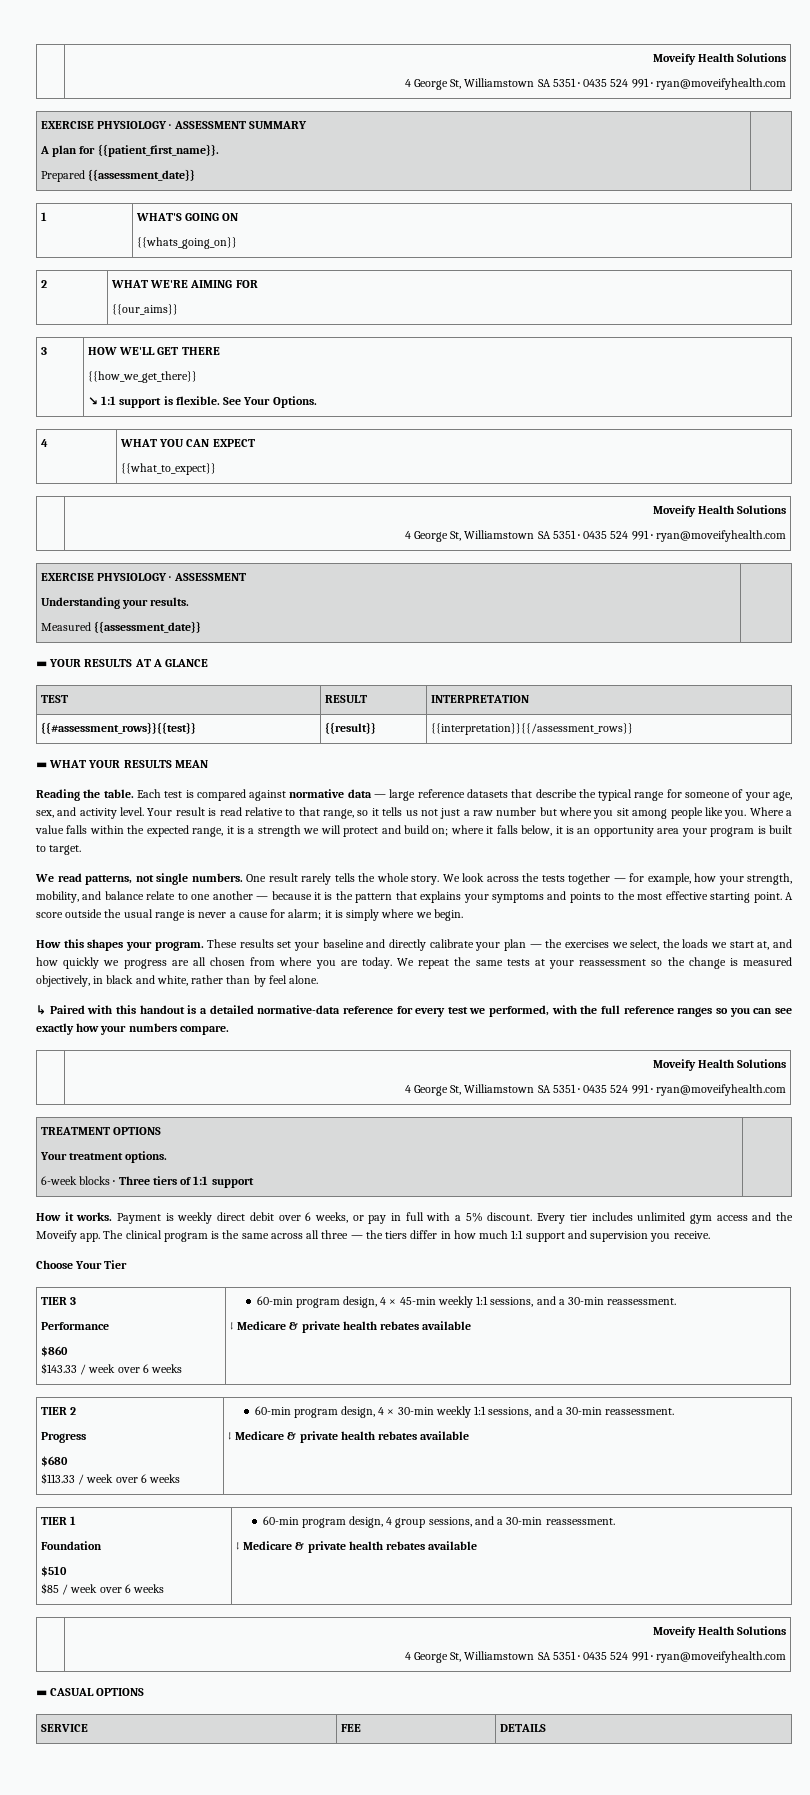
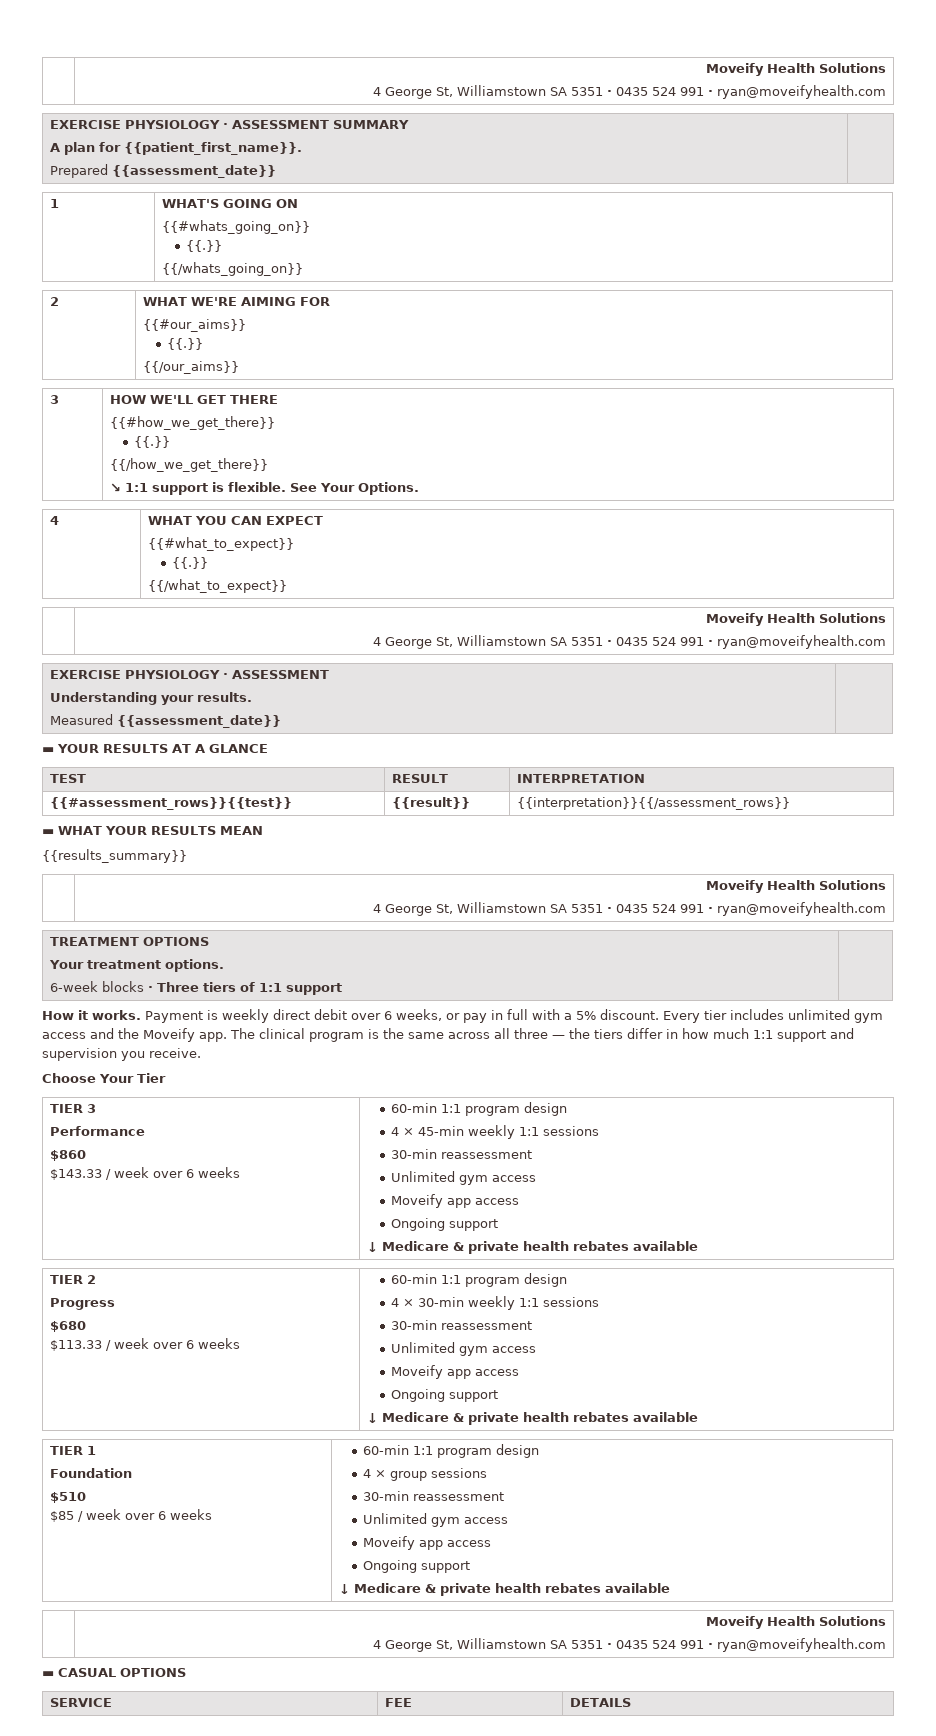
  1 | WHAT'S GOING ON
- {{whats_going_on}}
+ {{#whats_going_on}}
+ {{.}}
+ {{/whats_going_on}}
  2 | WHAT WE'RE AIMING FOR
- {{our_aims}}
+ {{#our_aims}}
+ {{.}}
+ {{/our_aims}}
  3 | HOW WE'LL GET THERE
- {{how_we_get_there}}
+ {{#how_we_get_there}}
+ {{.}}
+ {{/how_we_get_there}}
  4 | WHAT YOU CAN EXPECT
- {{what_to_expect}}
+ {{#what_to_expect}}
+ {{.}}
+ {{/what_to_expect}}
- Reading the table. Each test is compared against normative data — large reference datasets that describe the typical range for someone of your age, sex, and activity level. Your result is read relative to that range, so it tells us not just a raw number but where you sit among people like you. Where a value falls within the expected range, it is a strength we will protect and build on; where it falls below, it is an opportunity area your program is built to target.
- We read patterns, not single numbers. One result rarely tells the whole story. We look across the tests together — for example, how your strength, mobility, and balance relate to one another — because it is the pattern that explains your symptoms and points to the most effective starting point. A score outside the usual range is never a cause for alarm; it is simply where we begin.
- How this shapes your program. These results set your baseline and directly calibrate your plan — the exercises we select, the loads we start at, and how quickly we progress are all chosen from where you are today. We repeat the same tests at your reassessment so the change is measured objectively, in black and white, rather than by feel alone.
- ↳ Paired with this handout is a detailed normative-data reference for every test we performed, with the full reference ranges so you can see exactly how your numbers compare.
+ {{results_summary}}
  TIER 3
  Performance
  $860
- $143.33 / week over 6 weeks | 60-min program design, 4 × 45-min weekly 1:1 sessions, and a 30-min reassessment.
+ $143.33 / week over 6 weeks | 60-min 1:1 program design
+ 4 × 45-min weekly 1:1 sessions
+ 30-min reassessment
+ Unlimited gym access
+ Moveify app access
+ Ongoing support
  TIER 2
  Progress
  $680
- $113.33 / week over 6 weeks | 60-min program design, 4 × 30-min weekly 1:1 sessions, and a 30-min reassessment.
+ $113.33 / week over 6 weeks | 60-min 1:1 program design
+ 4 × 30-min weekly 1:1 sessions
+ 30-min reassessment
+ Unlimited gym access
+ Moveify app access
+ Ongoing support
  TIER 1
  Foundation
  $510
- $85 / week over 6 weeks | 60-min program design, 4 group sessions, and a 30-min reassessment.
+ $85 / week over 6 weeks | 60-min 1:1 program design
+ 4 × group sessions
+ 30-min reassessment
+ Unlimited gym access
+ Moveify app access
+ Ongoing support

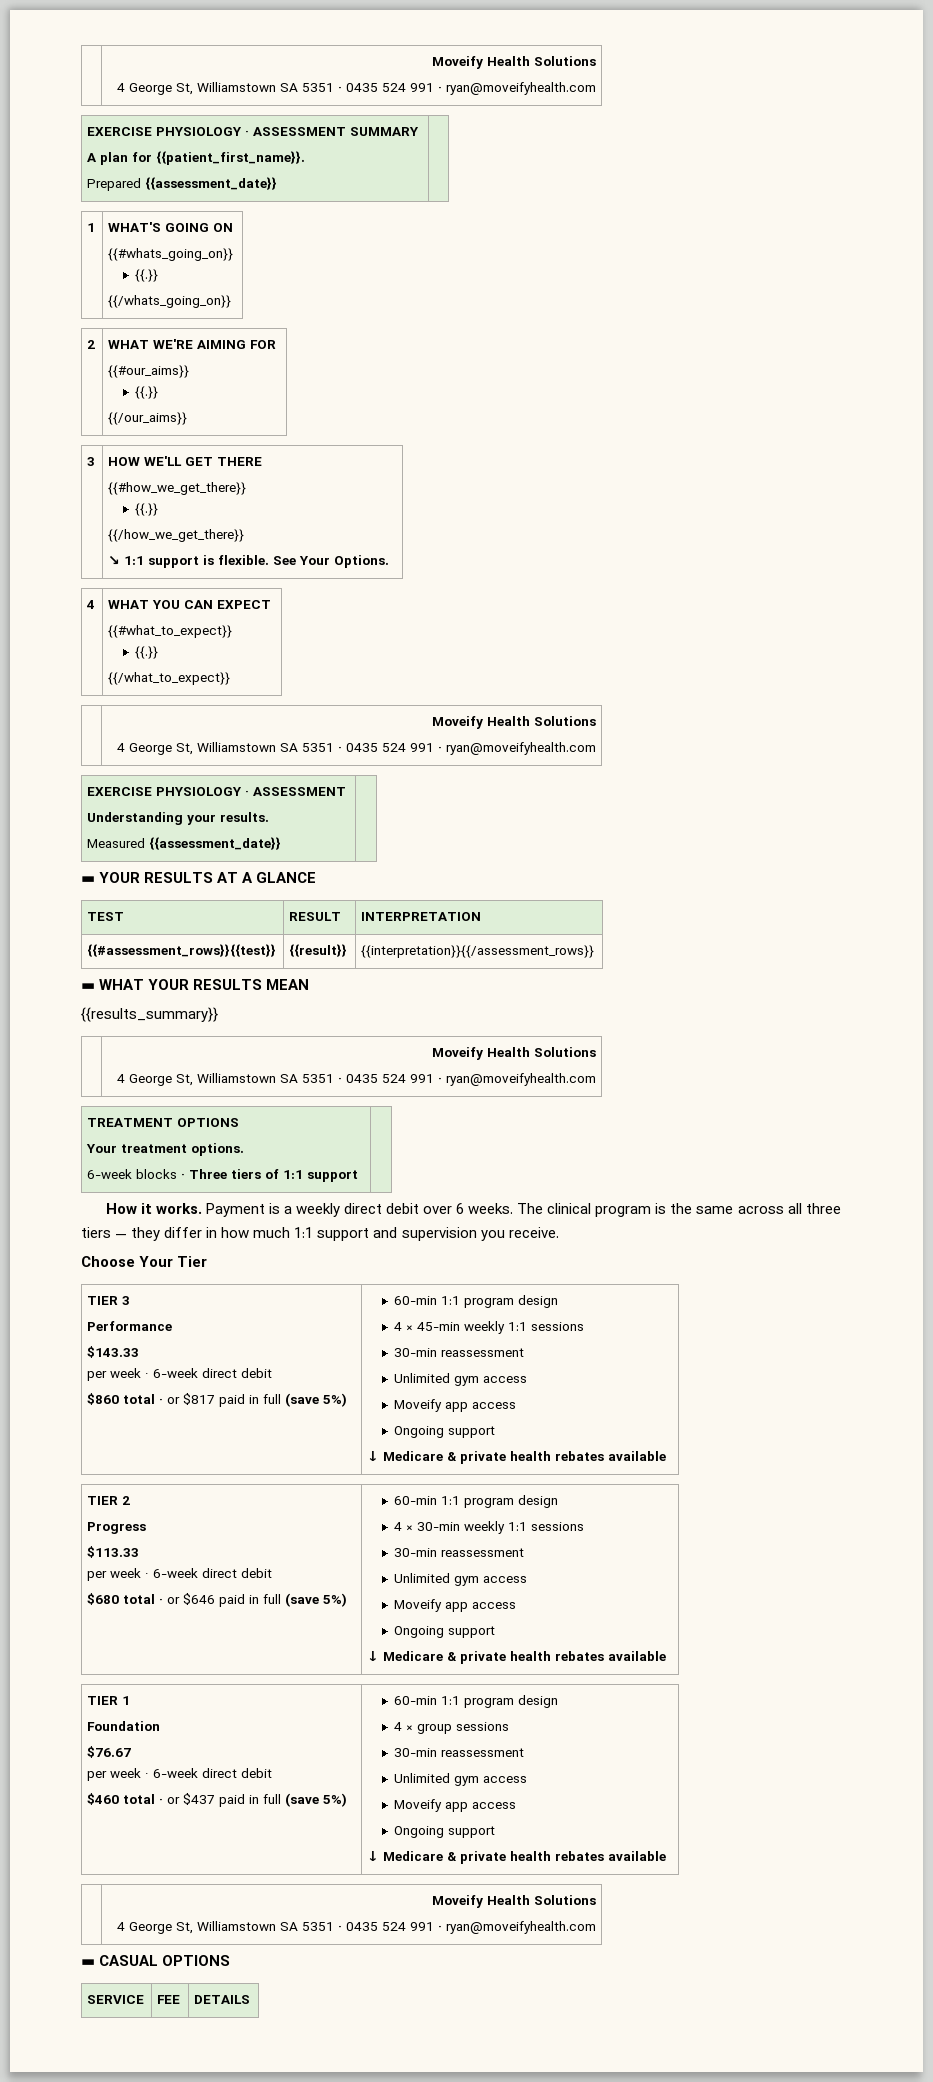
- Payment is weekly direct debit over 6 weeks, or pay in full with a 5% discount. Every tier includes unlimited gym access and the Moveify app.
+ Payment is a weekly direct debit over 6 weeks.
- The clinical program is the same across all three — the tiers differ in how much 1:1 support and supervision you receive.
+ The clinical program is the same across all three tiers — they differ in how much 1:1 support and supervision you receive.
- $860
- $143.33 / week over 6 weeks
+ $143.33
+ per week · 6-week direct debit
+ $860 total · or $817 paid in full (save 5%)
- $680
- $113.33 / week over 6 weeks
+ $113.33
+ per week · 6-week direct debit
+ $680 total · or $646 paid in full (save 5%)
- $510
- $85 / week over 6 weeks
+ $76.67
+ per week · 6-week direct debit
+ $460 total · or $437 paid in full (save 5%)

